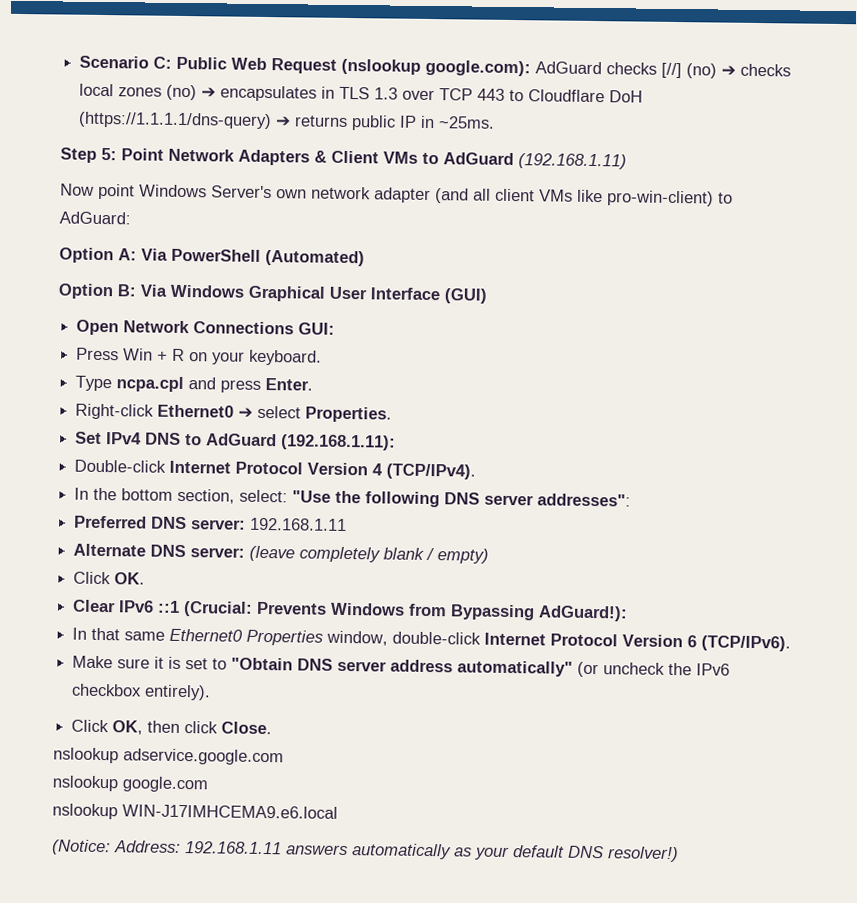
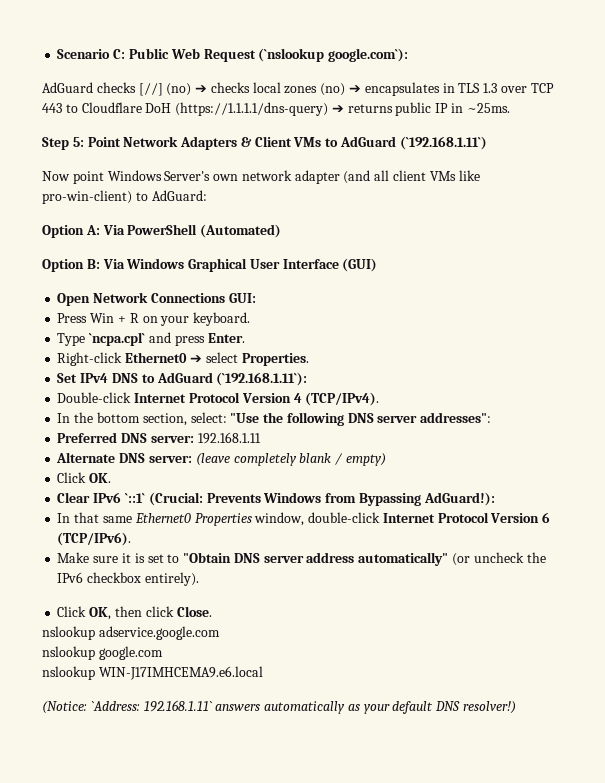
- Scenario C: Public Web Request (nslookup google.com): AdGuard checks [//] (no) ➔ checks local zones (no) ➔ encapsulates in TLS 1.3 over TCP 443 to Cloudflare DoH (https://1.1.1.1/dns-query) ➔ returns public IP in ~25ms.
+ Scenario C: Public Web Request (`nslookup google.com`):
+ AdGuard checks [//] (no) ➔ checks local zones (no) ➔ encapsulates in TLS 1.3 over TCP 443 to Cloudflare DoH (https://1.1.1.1/dns-query) ➔ returns public IP in ~25ms.
- Step 5: Point Network Adapters & Client VMs to AdGuard (192.168.1.11)
+ Step 5: Point Network Adapters & Client VMs to AdGuard (`192.168.1.11`)
- Type ncpa.cpl and press Enter.
+ Type `ncpa.cpl` and press Enter.
- Set IPv4 DNS to AdGuard (192.168.1.11):
+ Set IPv4 DNS to AdGuard (`192.168.1.11`):
- Clear IPv6 ::1 (Crucial: Prevents Windows from Bypassing AdGuard!):
+ Clear IPv6 `::1` (Crucial: Prevents Windows from Bypassing AdGuard!):
- (Notice: Address: 192.168.1.11 answers automatically as your default DNS resolver!)
+ (Notice: `Address: 192.168.1.11` answers automatically as your default DNS resolver!)

